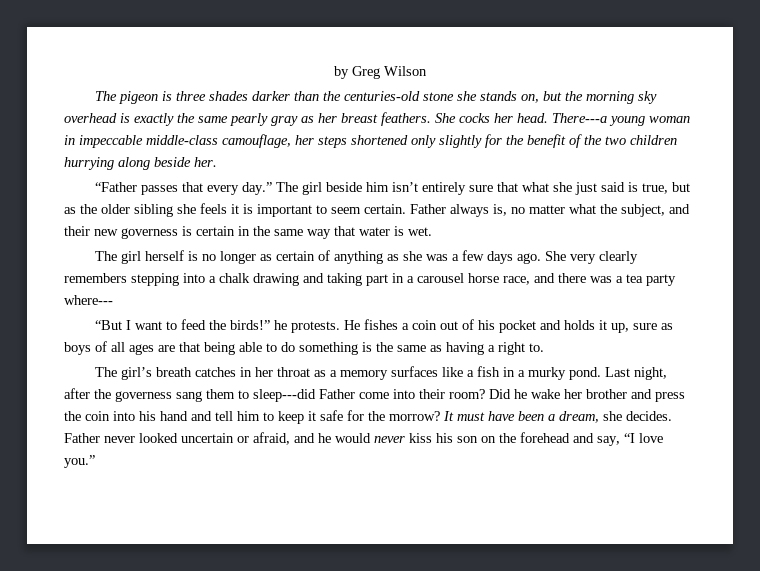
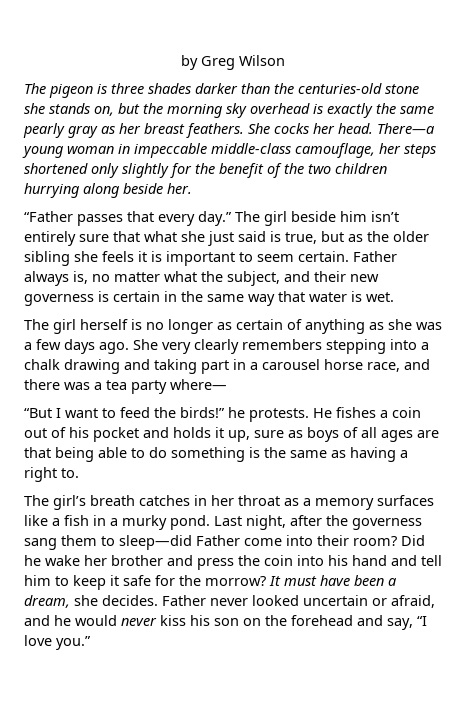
- There---a young woman in impeccable middle-class camouflage, her steps shortened only slightly for the benefit of the two children hurrying along beside her.
+ There—a young woman in impeccable middle-class camouflage, her steps shortened only slightly for the benefit of the two children hurrying along beside her.
- She very clearly remembers stepping into a chalk drawing and taking part in a carousel horse race, and there was a tea party where---
+ She very clearly remembers stepping into a chalk drawing and taking part in a carousel horse race, and there was a tea party where—
- Last night, after the governess sang them to sleep---did Father come into their room?
+ Last night, after the governess sang them to sleep—did Father come into their room?

